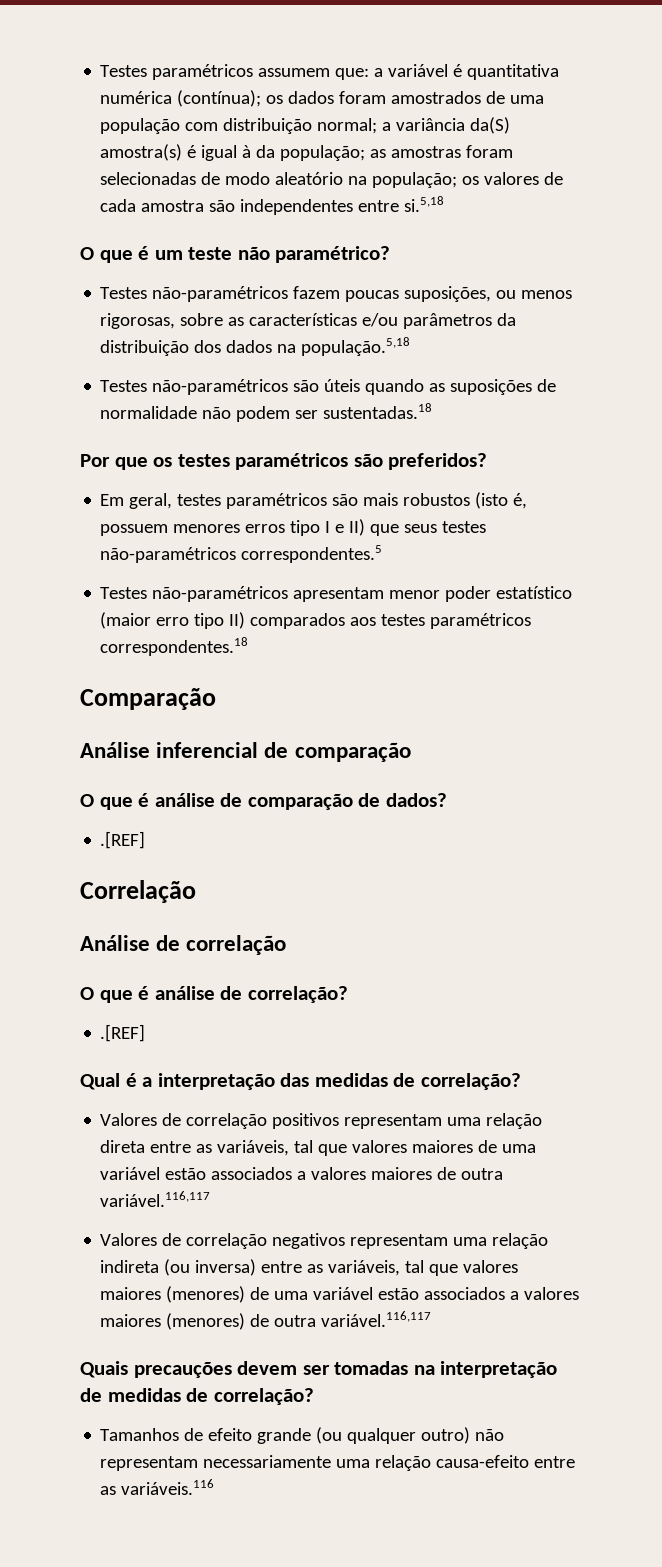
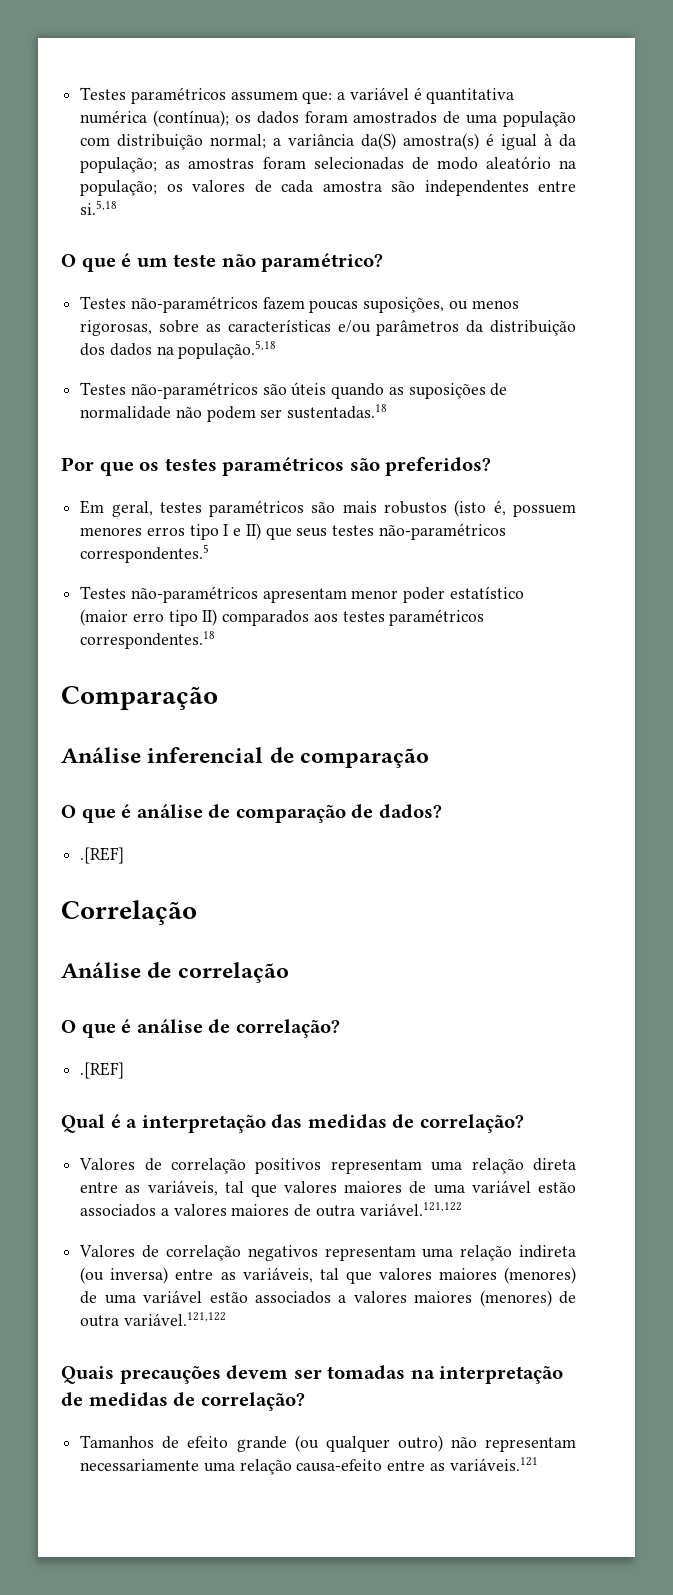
- Valores de correlação positivos representam uma relação direta entre as variáveis, tal que valores maiores de uma variável estão associados a valores maiores de outra variável.116,117
+ Valores de correlação positivos representam uma relação direta entre as variáveis, tal que valores maiores de uma variável estão associados a valores maiores de outra variável.121,122
- Valores de correlação negativos representam uma relação indireta (ou inversa) entre as variáveis, tal que valores maiores (menores) de uma variável estão associados a valores maiores (menores) de outra variável.116,117
+ Valores de correlação negativos representam uma relação indireta (ou inversa) entre as variáveis, tal que valores maiores (menores) de uma variável estão associados a valores maiores (menores) de outra variável.121,122
- Tamanhos de efeito grande (ou qualquer outro) não representam necessariamente uma relação causa-efeito entre as variáveis.116
+ Tamanhos de efeito grande (ou qualquer outro) não representam necessariamente uma relação causa-efeito entre as variáveis.121

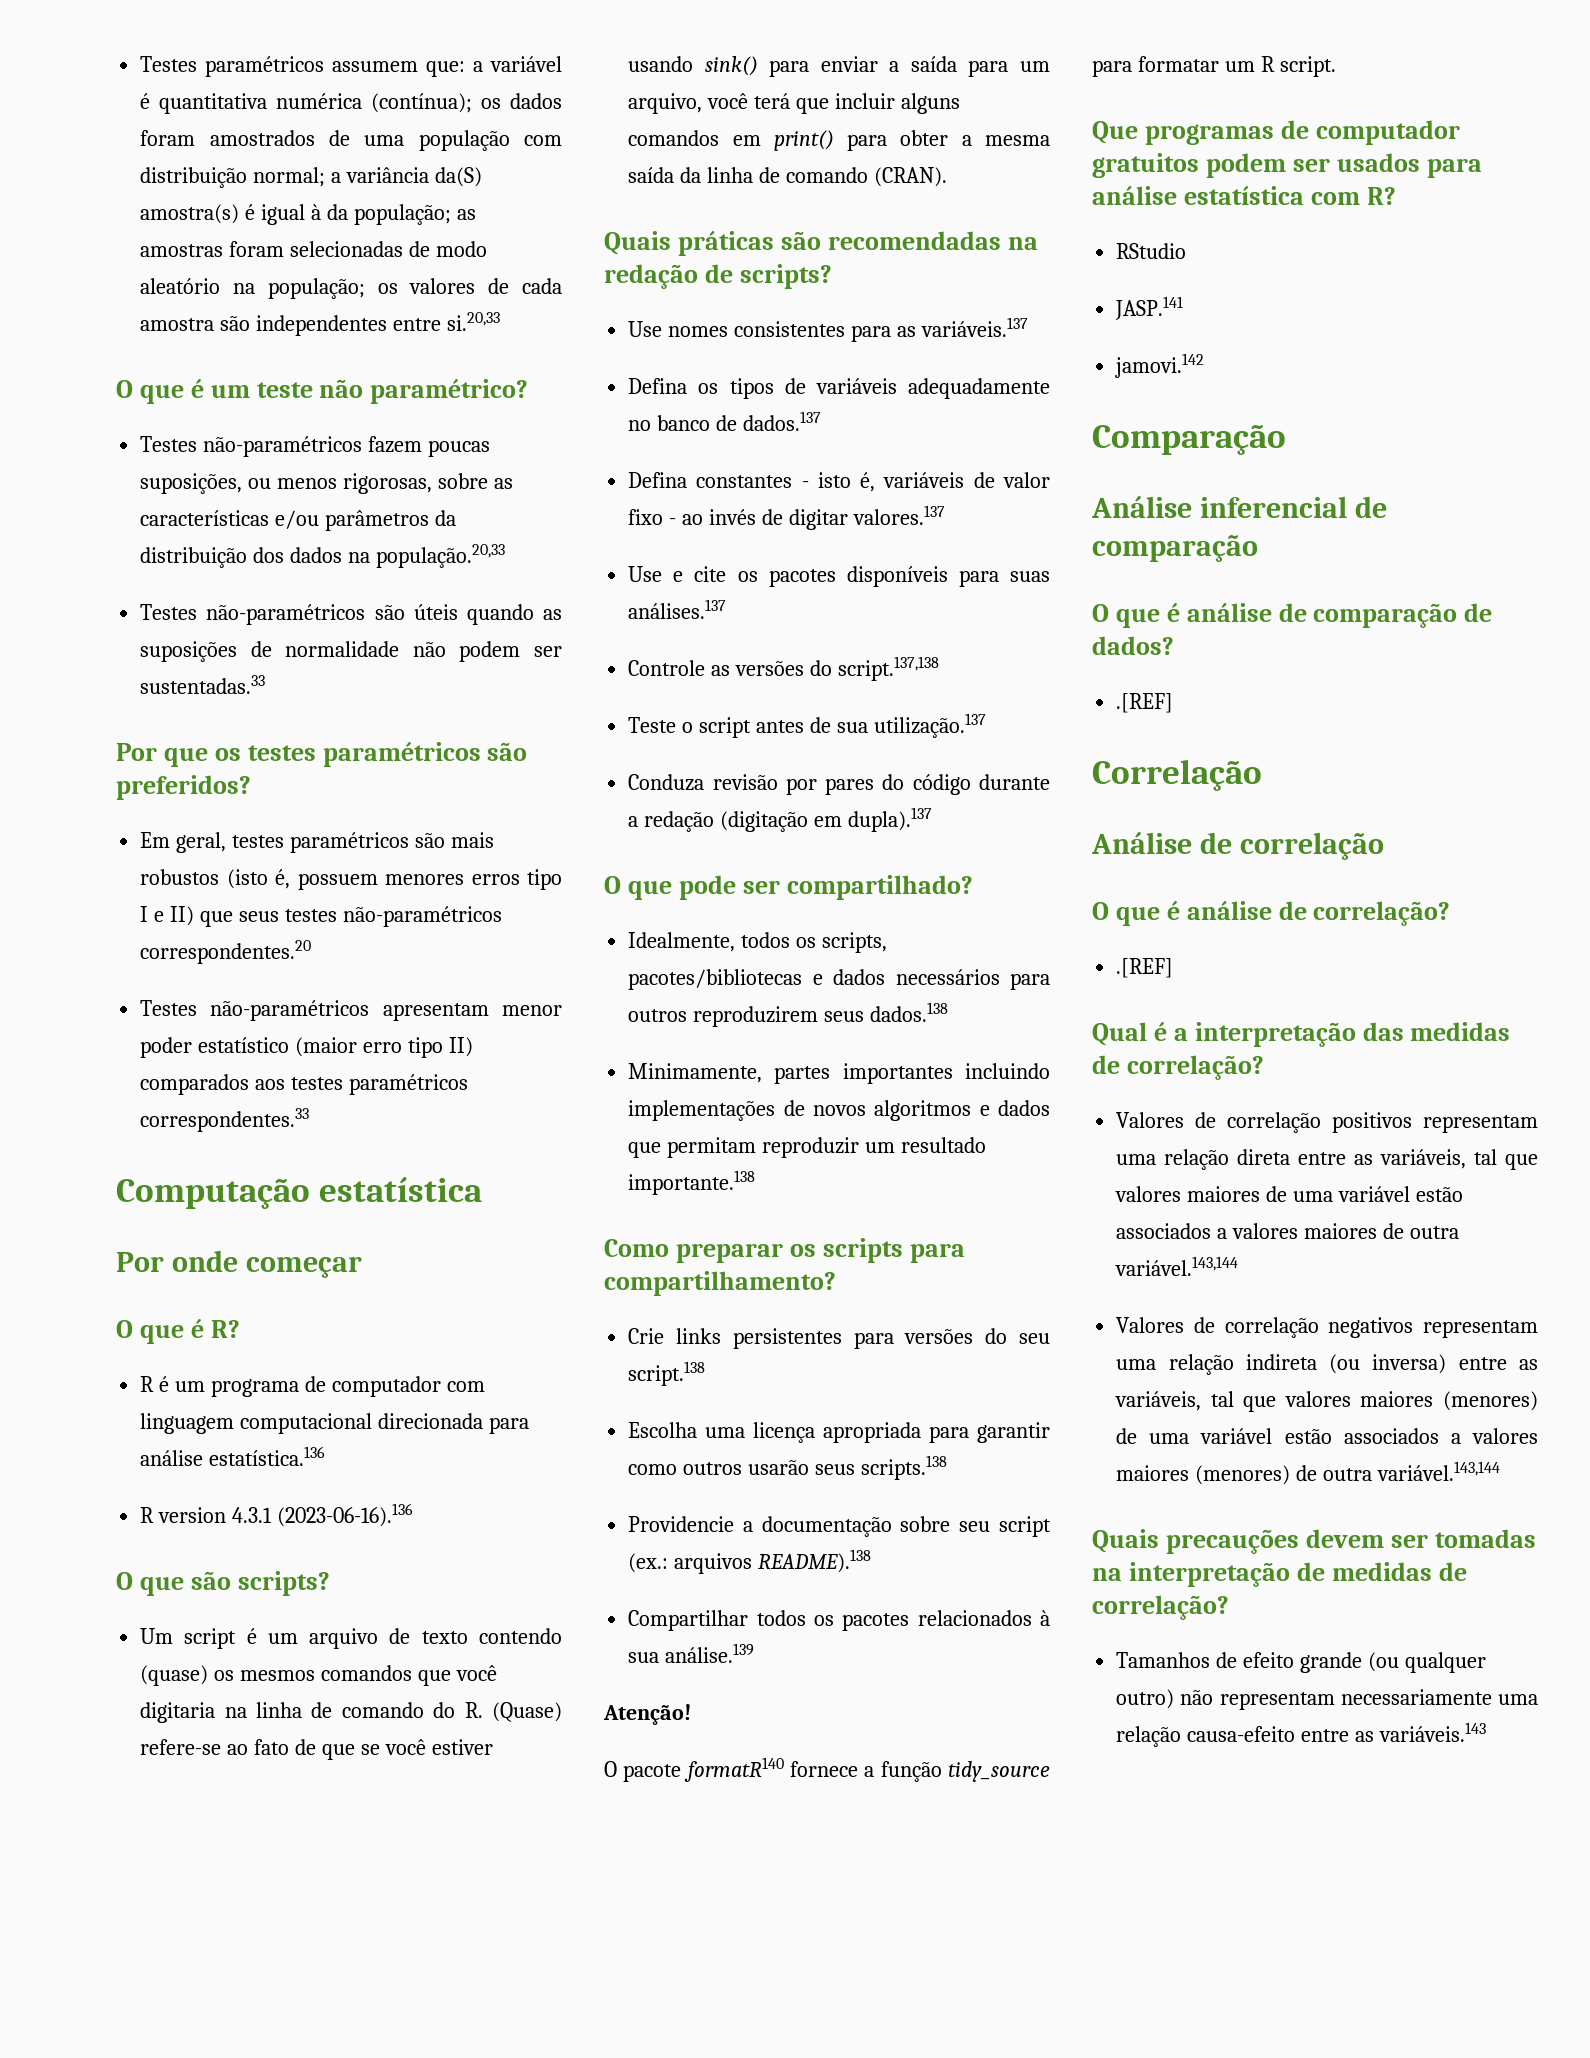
- Testes paramétricos assumem que: a variável é quantitativa numérica (contínua); os dados foram amostrados de uma população com distribuição normal; a variância da(S) amostra(s) é igual à da população; as amostras foram selecionadas de modo aleatório na população; os valores de cada amostra são independentes entre si.5,18
+ Testes paramétricos assumem que: a variável é quantitativa numérica (contínua); os dados foram amostrados de uma população com distribuição normal; a variância da(S) amostra(s) é igual à da população; as amostras foram selecionadas de modo aleatório na população; os valores de cada amostra são independentes entre si.20,33
- Testes não-paramétricos fazem poucas suposições, ou menos rigorosas, sobre as características e/ou parâmetros da distribuição dos dados na população.5,18
+ Testes não-paramétricos fazem poucas suposições, ou menos rigorosas, sobre as características e/ou parâmetros da distribuição dos dados na população.20,33
- Testes não-paramétricos são úteis quando as suposições de normalidade não podem ser sustentadas.18
+ Testes não-paramétricos são úteis quando as suposições de normalidade não podem ser sustentadas.33
- Em geral, testes paramétricos são mais robustos (isto é, possuem menores erros tipo I e II) que seus testes não-paramétricos correspondentes.5
+ Em geral, testes paramétricos são mais robustos (isto é, possuem menores erros tipo I e II) que seus testes não-paramétricos correspondentes.20
- Testes não-paramétricos apresentam menor poder estatístico (maior erro tipo II) comparados aos testes paramétricos correspondentes.18
+ Testes não-paramétricos apresentam menor poder estatístico (maior erro tipo II) comparados aos testes paramétricos correspondentes.33
+ Computação estatística
+ Por onde começar
+ O que é R?
+ R é um programa de computador com linguagem computacional direcionada para análise estatística.136
+ R version 4.3.1 (2023-06-16).136
+ O que são scripts?
+ Um script é um arquivo de texto contendo (quase) os mesmos comandos que você digitaria na linha de comando do R. (Quase) refere-se ao fato de que se você estiver usando sink() para enviar a saída para um arquivo, você terá que incluir alguns comandos em print() para obter a mesma saída da linha de comando (CRAN).
+ Quais práticas são recomendadas na redação de scripts?
+ Use nomes consistentes para as variáveis.137
+ Defina os tipos de variáveis adequadamente no banco de dados.137
+ Defina constantes - isto é, variáveis de valor fixo - ao invés de digitar valores.137
+ Use e cite os pacotes disponíveis para suas análises.137
+ Controle as versões do script.137,138
+ Teste o script antes de sua utilização.137
+ Conduza revisão por pares do código durante a redação (digitação em dupla).137
+ O que pode ser compartilhado?
+ Idealmente, todos os scripts, pacotes/bibliotecas e dados necessários para outros reproduzirem seus dados.138
+ Minimamente, partes importantes incluindo implementações de novos algoritmos e dados que permitam reproduzir um resultado importante.138
+ Como preparar os scripts para compartilhamento?
+ Crie links persistentes para versões do seu script.138
+ Escolha uma licença apropriada para garantir como outros usarão seus scripts.138
+ Providencie a documentação sobre seu script (ex.: arquivos README).138
+ Compartilhar todos os pacotes relacionados à sua análise.139
+ Atenção!
+ O pacote formatR140 fornece a função tidy_source para formatar um R script.
+ Que programas de computador gratuitos podem ser usados para análise estatística com R?
+ RStudio
+ JASP.141
+ jamovi.142
- Valores de correlação positivos representam uma relação direta entre as variáveis, tal que valores maiores de uma variável estão associados a valores maiores de outra variável.121,122
+ Valores de correlação positivos representam uma relação direta entre as variáveis, tal que valores maiores de uma variável estão associados a valores maiores de outra variável.143,144
- Valores de correlação negativos representam uma relação indireta (ou inversa) entre as variáveis, tal que valores maiores (menores) de uma variável estão associados a valores maiores (menores) de outra variável.121,122
+ Valores de correlação negativos representam uma relação indireta (ou inversa) entre as variáveis, tal que valores maiores (menores) de uma variável estão associados a valores maiores (menores) de outra variável.143,144
- Tamanhos de efeito grande (ou qualquer outro) não representam necessariamente uma relação causa-efeito entre as variáveis.121
+ Tamanhos de efeito grande (ou qualquer outro) não representam necessariamente uma relação causa-efeito entre as variáveis.143

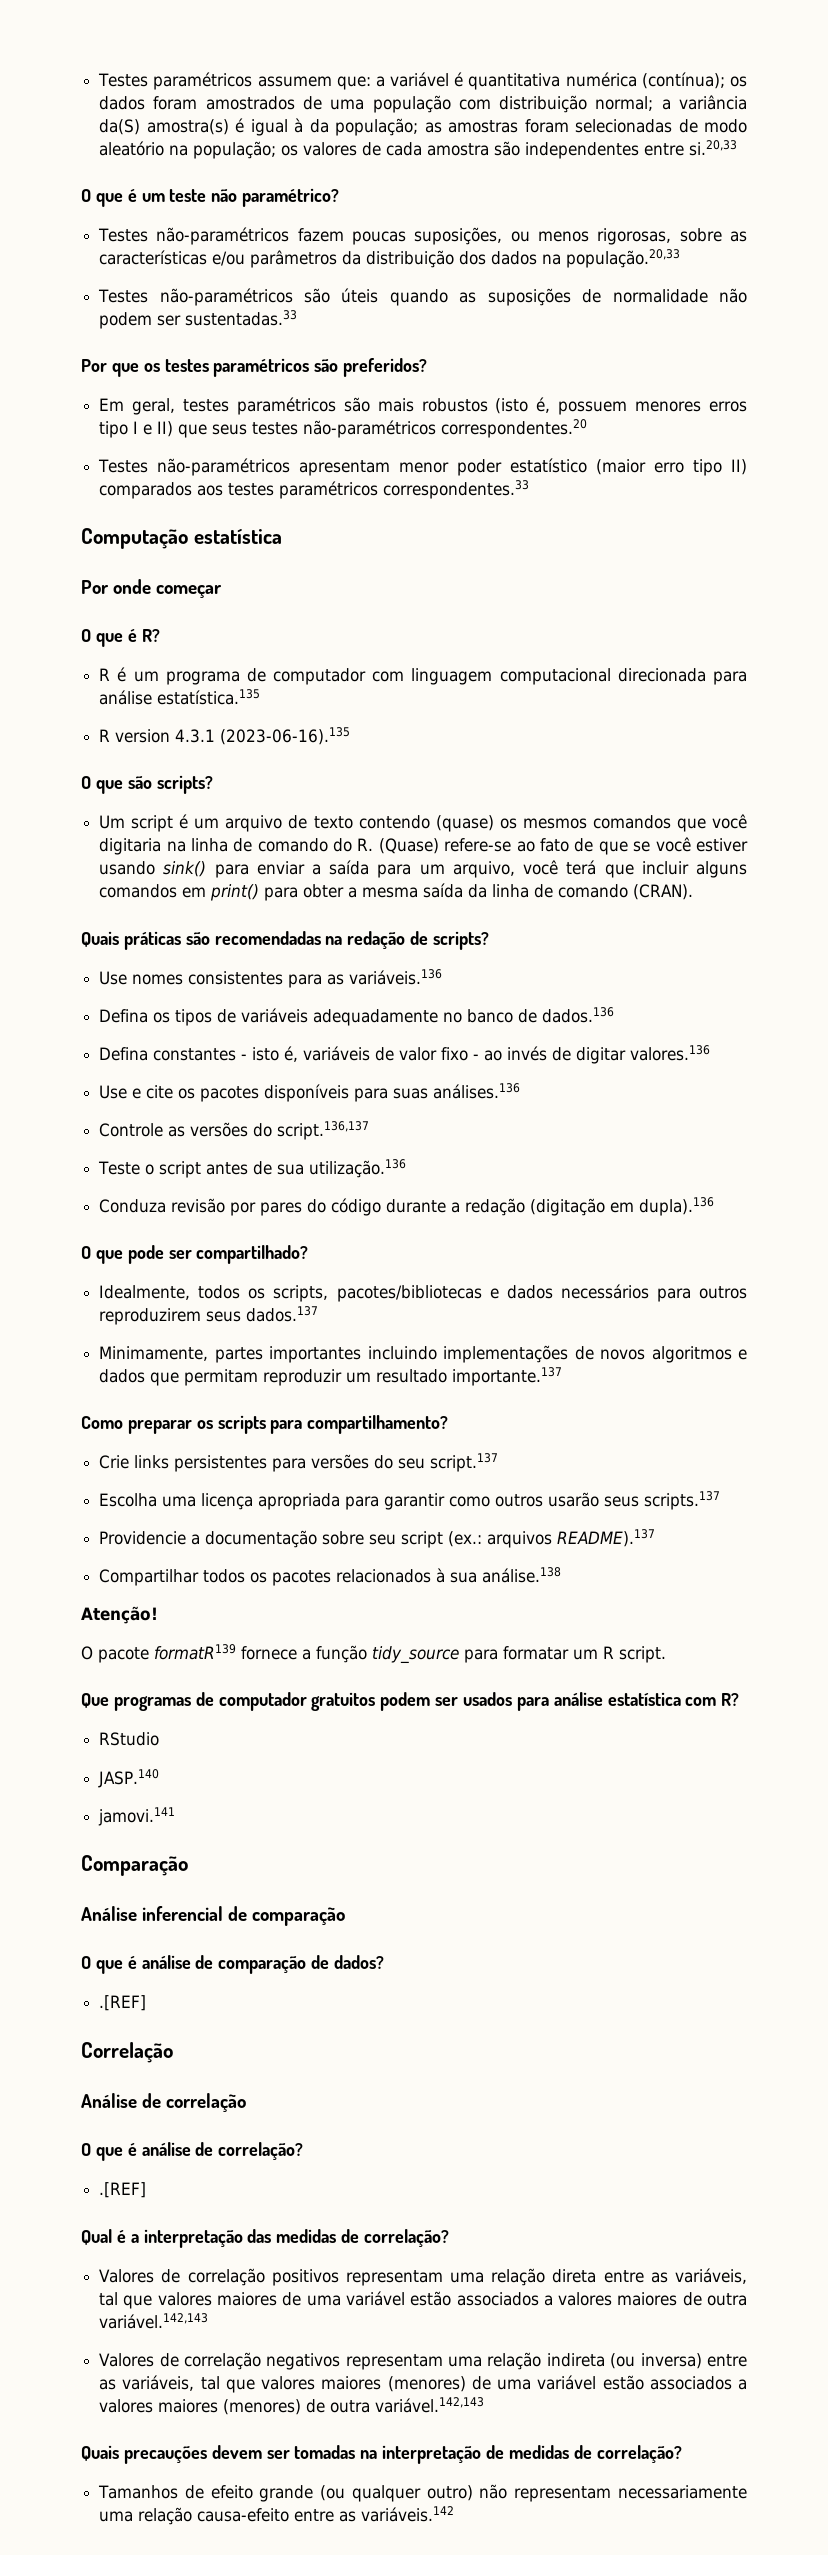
- R é um programa de computador com linguagem computacional direcionada para análise estatística.136
+ R é um programa de computador com linguagem computacional direcionada para análise estatística.135
- R version 4.3.1 (2023-06-16).136
+ R version 4.3.1 (2023-06-16).135
- Use nomes consistentes para as variáveis.137
+ Use nomes consistentes para as variáveis.136
- Defina os tipos de variáveis adequadamente no banco de dados.137
+ Defina os tipos de variáveis adequadamente no banco de dados.136
- Defina constantes - isto é, variáveis de valor fixo - ao invés de digitar valores.137
+ Defina constantes - isto é, variáveis de valor fixo - ao invés de digitar valores.136
- Use e cite os pacotes disponíveis para suas análises.137
+ Use e cite os pacotes disponíveis para suas análises.136
- Controle as versões do script.137,138
+ Controle as versões do script.136,137
- Teste o script antes de sua utilização.137
+ Teste o script antes de sua utilização.136
- Conduza revisão por pares do código durante a redação (digitação em dupla).137
+ Conduza revisão por pares do código durante a redação (digitação em dupla).136
- Idealmente, todos os scripts, pacotes/bibliotecas e dados necessários para outros reproduzirem seus dados.138
+ Idealmente, todos os scripts, pacotes/bibliotecas e dados necessários para outros reproduzirem seus dados.137
- Minimamente, partes importantes incluindo implementações de novos algoritmos e dados que permitam reproduzir um resultado importante.138
+ Minimamente, partes importantes incluindo implementações de novos algoritmos e dados que permitam reproduzir um resultado importante.137
- Crie links persistentes para versões do seu script.138
+ Crie links persistentes para versões do seu script.137
- Escolha uma licença apropriada para garantir como outros usarão seus scripts.138
+ Escolha uma licença apropriada para garantir como outros usarão seus scripts.137
- Providencie a documentação sobre seu script (ex.: arquivos README).138
+ Providencie a documentação sobre seu script (ex.: arquivos README).137
- Compartilhar todos os pacotes relacionados à sua análise.139
+ Compartilhar todos os pacotes relacionados à sua análise.138
- O pacote formatR140 fornece a função tidy_source para formatar um R script.
+ O pacote formatR139 fornece a função tidy_source para formatar um R script.
- JASP.141
- jamovi.142
+ JASP.140
+ jamovi.141
- Valores de correlação positivos representam uma relação direta entre as variáveis, tal que valores maiores de uma variável estão associados a valores maiores de outra variável.143,144
+ Valores de correlação positivos representam uma relação direta entre as variáveis, tal que valores maiores de uma variável estão associados a valores maiores de outra variável.142,143
- Valores de correlação negativos representam uma relação indireta (ou inversa) entre as variáveis, tal que valores maiores (menores) de uma variável estão associados a valores maiores (menores) de outra variável.143,144
+ Valores de correlação negativos representam uma relação indireta (ou inversa) entre as variáveis, tal que valores maiores (menores) de uma variável estão associados a valores maiores (menores) de outra variável.142,143
- Tamanhos de efeito grande (ou qualquer outro) não representam necessariamente uma relação causa-efeito entre as variáveis.143
+ Tamanhos de efeito grande (ou qualquer outro) não representam necessariamente uma relação causa-efeito entre as variáveis.142

